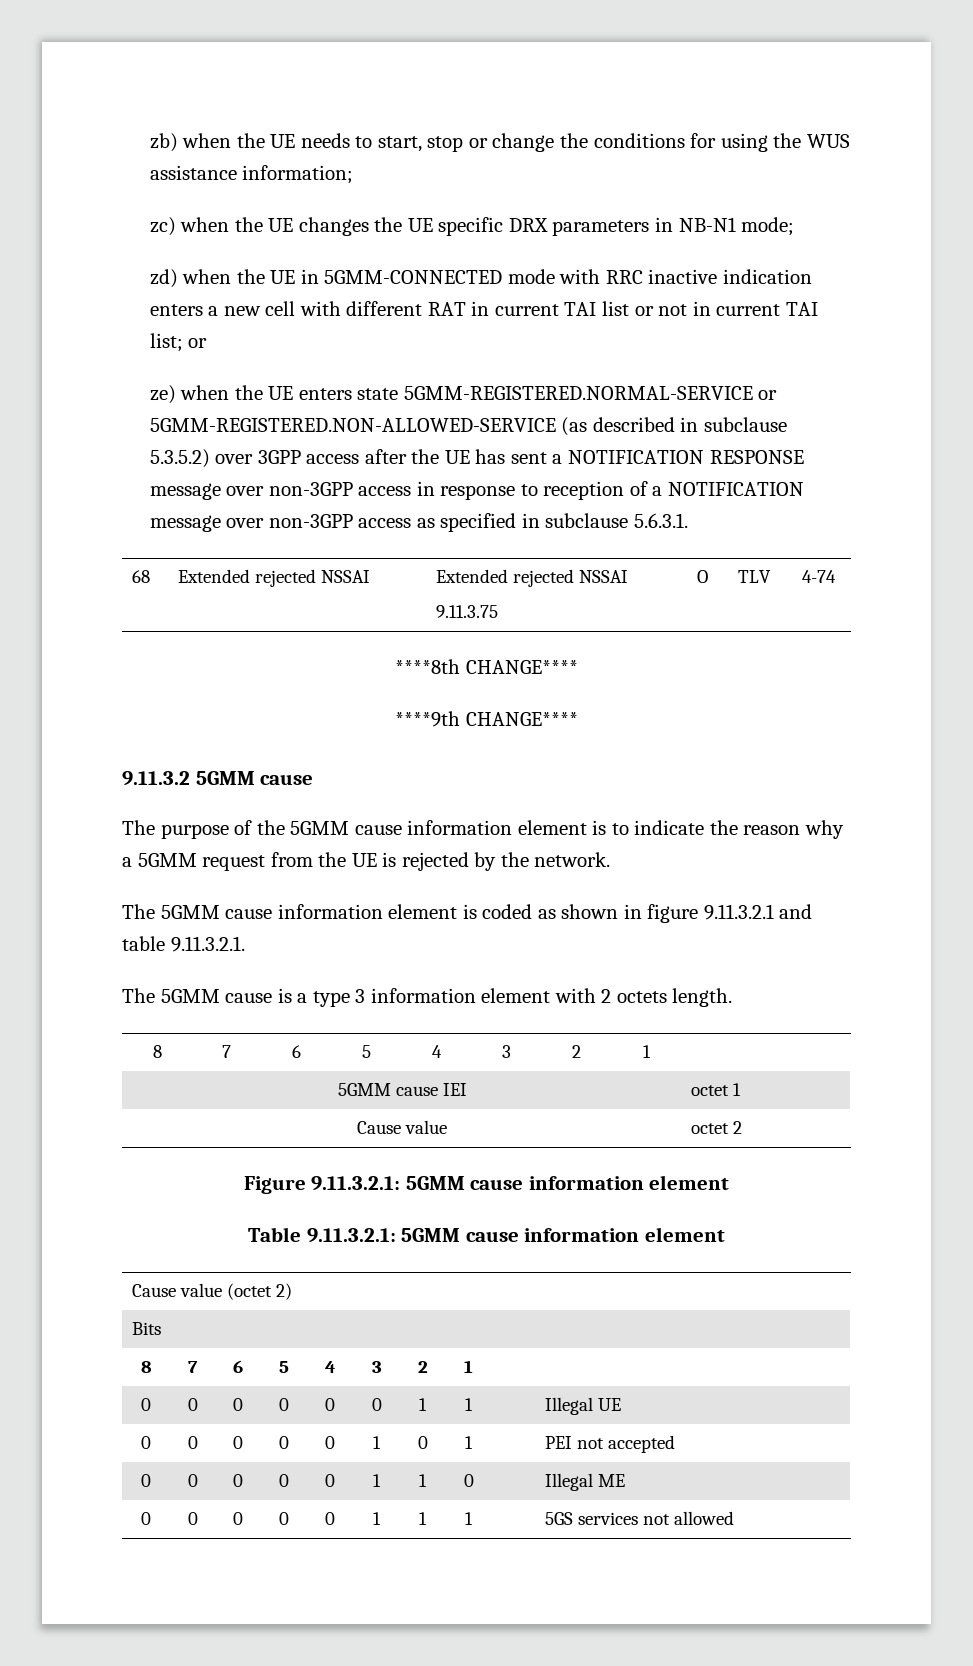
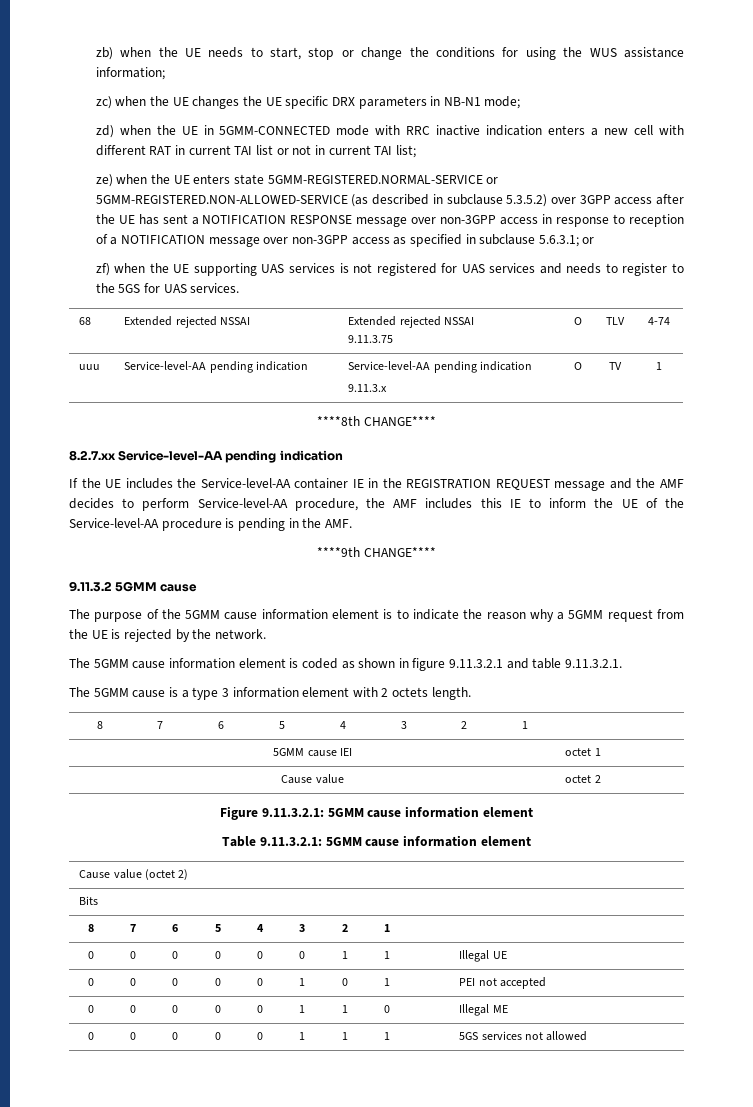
- zd) when the UE in 5GMM-CONNECTED mode with RRC inactive indication enters a new cell with different RAT in current TAI list or not in current TAI list; or
+ zd) when the UE in 5GMM-CONNECTED mode with RRC inactive indication enters a new cell with different RAT in current TAI list or not in current TAI list;
- ze) when the UE enters state 5GMM-REGISTERED.NORMAL-SERVICE or 5GMM-REGISTERED.NON-ALLOWED-SERVICE (as described in subclause 5.3.5.2) over 3GPP access after the UE has sent a NOTIFICATION RESPONSE message over non-3GPP access in response to reception of a NOTIFICATION message over non-3GPP access as specified in subclause 5.6.3.1.
+ ze) when the UE enters state 5GMM-REGISTERED.NORMAL-SERVICE or 5GMM-REGISTERED.NON-ALLOWED-SERVICE (as described in subclause 5.3.5.2) over 3GPP access after the UE has sent a NOTIFICATION RESPONSE message over non-3GPP access in response to reception of a NOTIFICATION message over non-3GPP access as specified in subclause 5.6.3.1; or
+ zf) when the UE supporting UAS services is not registered for UAS services and needs to register to the 5GS for UAS services.
+ uuu | Service-level-AA pending indication | Service-level-AA pending indication
+ 9.11.3.x | O | TV | 1
  ****8th CHANGE****
+ 8.2.7.xx Service-level-AA pending indication
+ If the UE includes the Service-level-AA container IE in the REGISTRATION REQUEST message and the AMF decides to perform Service-level-AA procedure, the AMF includes this IE to inform the UE of the Service-level-AA procedure is pending in the AMF.

